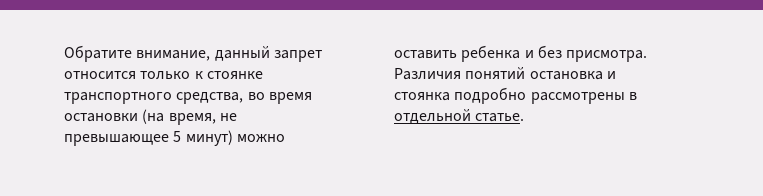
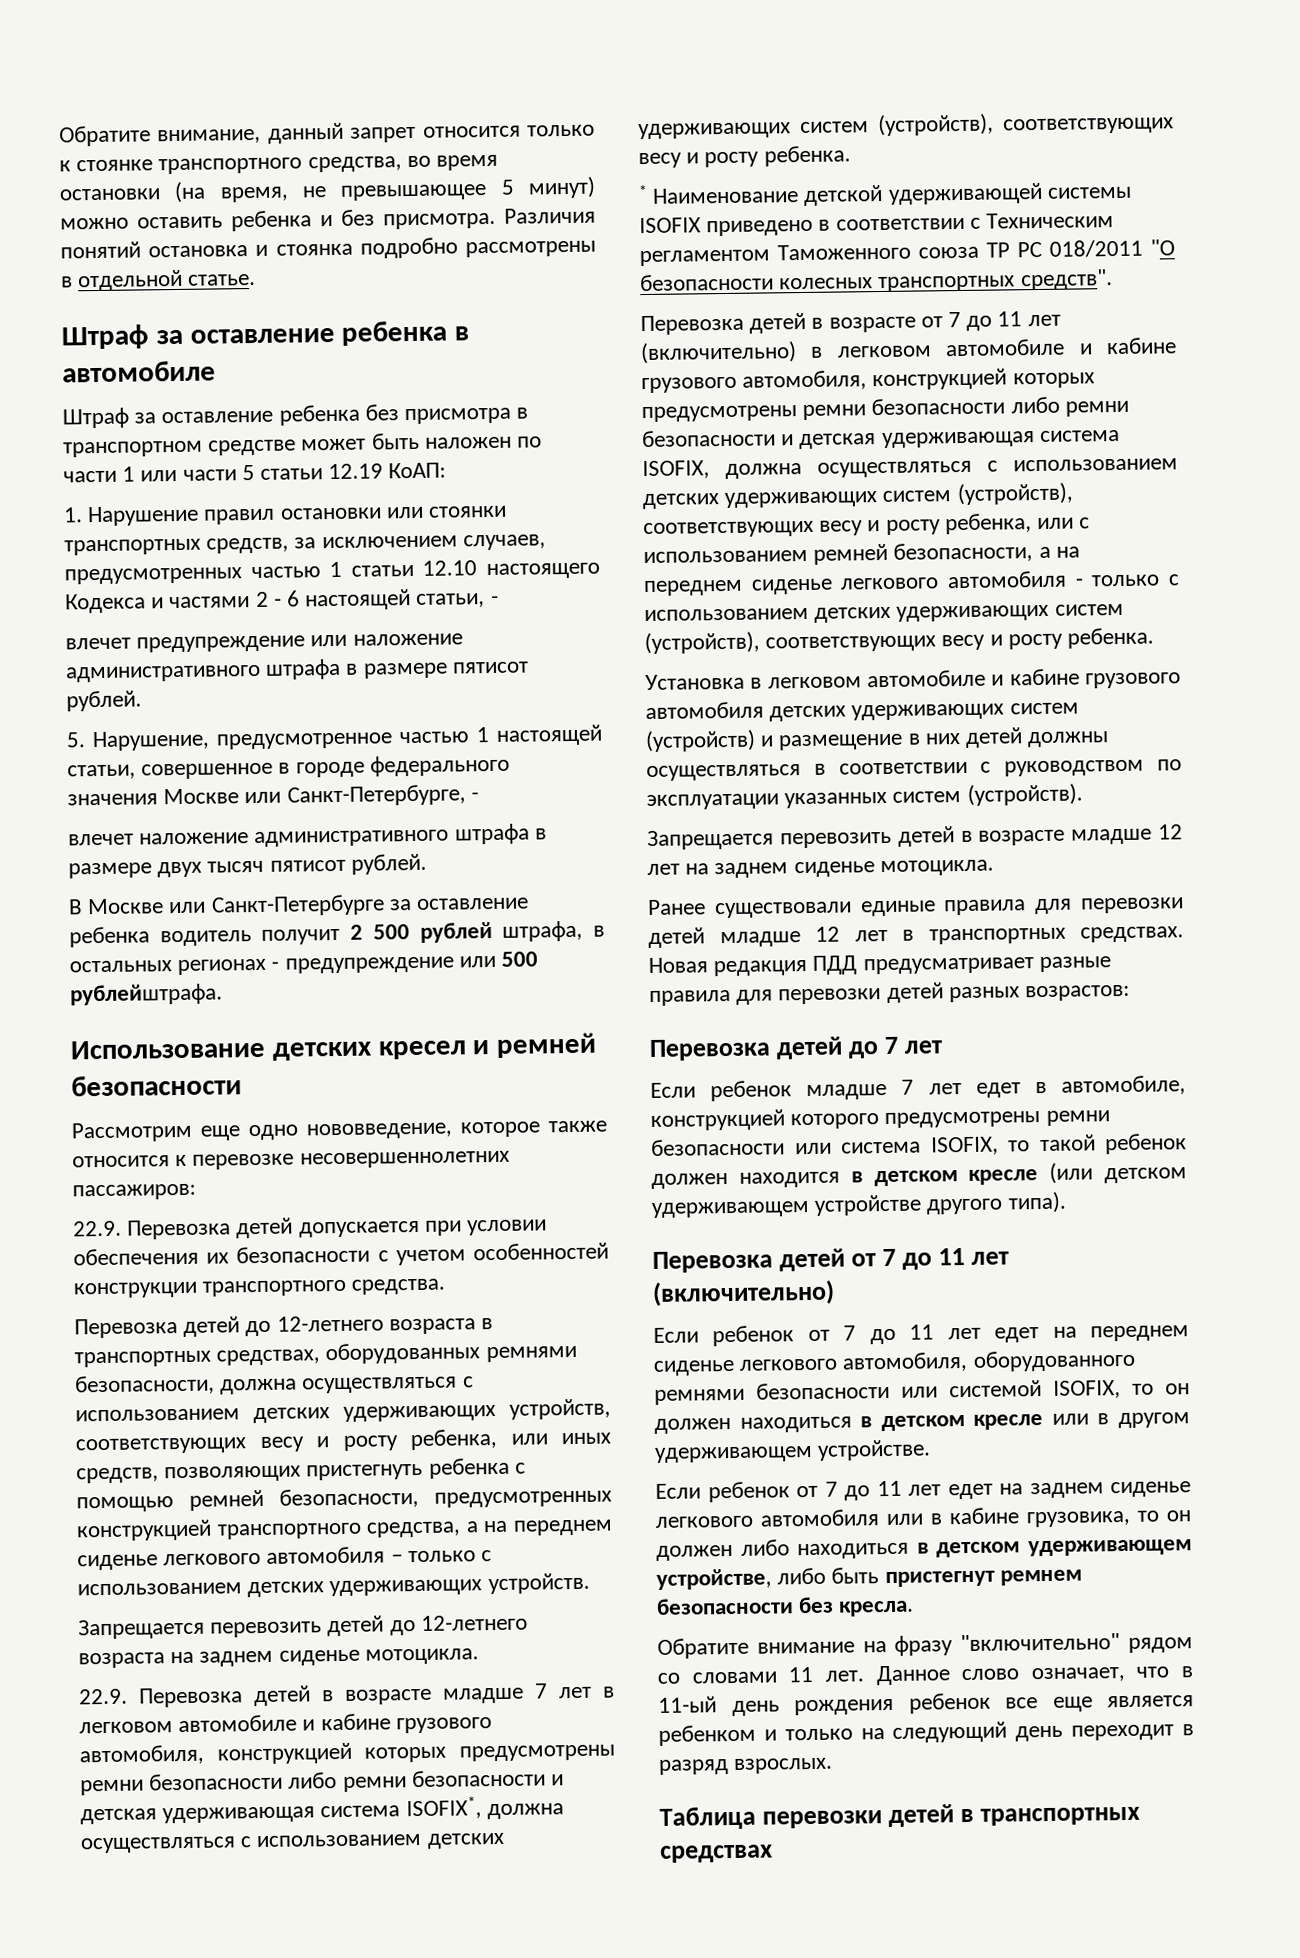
+ Штраф за оставление ребенка в автомобиле
+ Штраф за оставление ребенка без присмотра в транспортном средстве может быть наложен по части 1 или части 5 статьи 12.19 КоАП:
+ 1. Нарушение правил остановки или стоянки транспортных средств, за исключением случаев, предусмотренных частью 1 статьи 12.10 настоящего Кодекса и частями 2 - 6 настоящей статьи, -
+ влечет предупреждение или наложение административного штрафа в размере пятисот рублей.
+ 5. Нарушение, предусмотренное частью 1 настоящей статьи, совершенное в городе федерального значения Москве или Санкт-Петербурге, -
+ влечет наложение административного штрафа в размере двух тысяч пятисот рублей.
+ В Москве или Санкт-Петербурге за оставление ребенка водитель получит 2 500 рублей штрафа, в остальных регионах - предупреждение или 500 рублейштрафа.
+ Использование детских кресел и ремней безопасности
+ Рассмотрим еще одно нововведение, которое также относится к перевозке несовершеннолетних пассажиров:
+ 22.9. Перевозка детей допускается при условии обеспечения их безопасности с учетом особенностей конструкции транспортного средства.
+ Перевозка детей до 12-летнего возраста в транспортных средствах, оборудованных ремнями безопасности, должна осуществляться с использованием детских удерживающих устройств, соответствующих весу и росту ребенка, или иных средств, позволяющих пристегнуть ребенка с помощью ремней безопасности, предусмотренных конструкцией транспортного средства, а на переднем сиденье легкового автомобиля – только с использованием детских удерживающих устройств.
+ Запрещается перевозить детей до 12-летнего возраста на заднем сиденье мотоцикла.
+ 22.9. Перевозка детей в возрасте младше 7 лет в легковом автомобиле и кабине грузового автомобиля, конструкцией которых предусмотрены ремни безопасности либо ремни безопасности и детская удерживающая система ISOFIX*, должна осуществляться с использованием детских удерживающих систем (устройств), соответствующих весу и росту ребенка.
+ * Наименование детской удерживающей системы ISOFIX приведено в соответствии с Техническим регламентом Таможенного союза ТР РС 018/2011 "О безопасности колесных транспортных средств".
+ Перевозка детей в возрасте от 7 до 11 лет (включительно) в легковом автомобиле и кабине грузового автомобиля, конструкцией которых предусмотрены ремни безопасности либо ремни безопасности и детская удерживающая система ISOFIX, должна осуществляться с использованием детских удерживающих систем (устройств), соответствующих весу и росту ребенка, или с использованием ремней безопасности, а на переднем сиденье легкового автомобиля - только с использованием детских удерживающих систем (устройств), соответствующих весу и росту ребенка.
+ Установка в легковом автомобиле и кабине грузового автомобиля детских удерживающих систем (устройств) и размещение в них детей должны осуществляться в соответствии с руководством по эксплуатации указанных систем (устройств).
+ Запрещается перевозить детей в возрасте младше 12 лет на заднем сиденье мотоцикла.
+ Ранее существовали единые правила для перевозки детей младше 12 лет в транспортных средствах. Новая редакция ПДД предусматривает разные правила для перевозки детей разных возрастов:
+ Перевозка детей до 7 лет
+ Если ребенок младше 7 лет едет в автомобиле, конструкцией которого предусмотрены ремни безопасности или система ISOFIX, то такой ребенок должен находится в детском кресле (или детском удерживающем устройстве другого типа).
+ Перевозка детей от 7 до 11 лет (включительно)
+ Если ребенок от 7 до 11 лет едет на переднем сиденье легкового автомобиля, оборудованного ремнями безопасности или системой ISOFIX, то он должен находиться в детском кресле или в другом удерживающем устройстве.
+ Если ребенок от 7 до 11 лет едет на заднем сиденье легкового автомобиля или в кабине грузовика, то он должен либо находиться в детском удерживающем устройстве, либо быть пристегнут ремнем безопасности без кресла.
+ Обратите внимание на фразу "включительно" рядом со словами 11 лет. Данное слово означает, что в 11-ый день рождения ребенок все еще является ребенком и только на следующий день переходит в разряд взрослых.
+ Таблица перевозки детей в транспортных средствах

